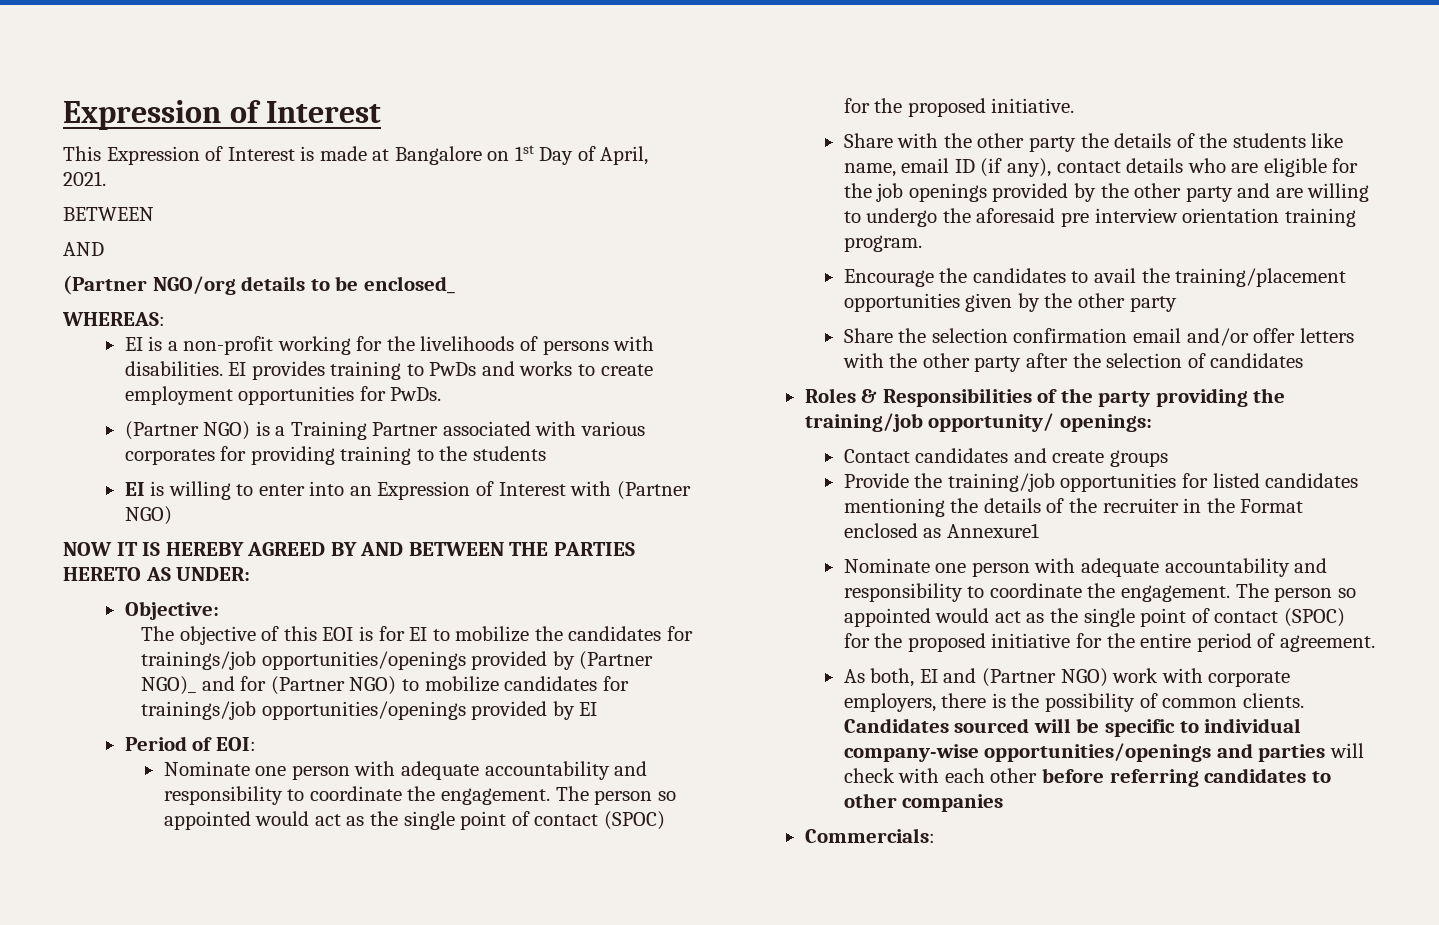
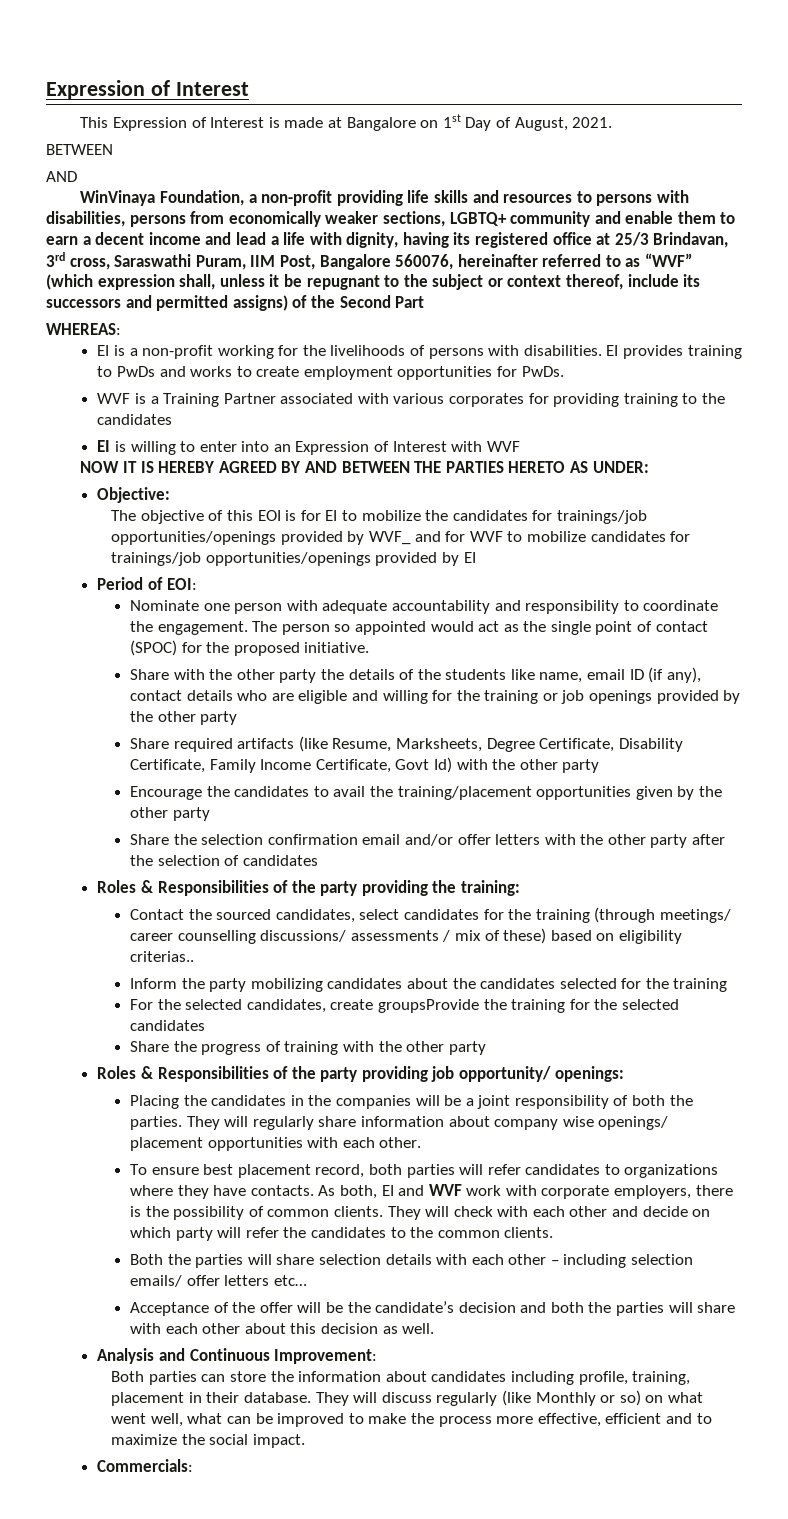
- This Expression of Interest is made at Bangalore on 1st Day of April, 2021.
+ This Expression of Interest is made at Bangalore on 1st Day of August, 2021.
- (Partner NGO/org details to be enclosed_
+ WinVinaya Foundation, a non-profit providing life skills and resources to persons with disabilities, persons from economically weaker sections, LGBTQ+ community and enable them to earn a decent income and lead a life with dignity, having its registered office at 25/3 Brindavan, 3rd cross, Saraswathi Puram, IIM Post, Bangalore 560076, hereinafter referred to as “WVF” (which expression shall, unless it be repugnant to the subject or context thereof, include its successors and permitted assigns) of the Second Part
- (Partner NGO) is a Training Partner associated with various corporates for providing training to the students
+ WVF is a Training Partner associated with various corporates for providing training to the candidates
- EI is willing to enter into an Expression of Interest with (Partner NGO)
+ EI is willing to enter into an Expression of Interest with WVF
- The objective of this EOI is for EI to mobilize the candidates for trainings/job opportunities/openings provided by (Partner NGO)_ and for (Partner NGO) to mobilize candidates for trainings/job opportunities/openings provided by EI
+ The objective of this EOI is for EI to mobilize the candidates for trainings/job opportunities/openings provided by WVF_ and for WVF to mobilize candidates for trainings/job opportunities/openings provided by EI
- Share with the other party the details of the students like name, email ID (if any), contact details who are eligible for the job openings provided by the other party and are willing to undergo the aforesaid pre interview orientation training program.
+ Share with the other party the details of the students like name, email ID (if any), contact details who are eligible and willing for the training or job openings provided by the other party
+ Share required artifacts (like Resume, Marksheets, Degree Certificate, Disability Certificate, Family Income Certificate, Govt Id) with the other party
- Roles & Responsibilities of the party providing the training/job opportunity/ openings:
- Contact candidates and create groups
- Provide the training/job opportunities for listed candidates mentioning the details of the recruiter in the Format enclosed as Annexure1
- Nominate one person with adequate accountability and responsibility to coordinate the engagement. The person so appointed would act as the single point of contact (SPOC) for the proposed initiative for the entire period of agreement.
- As both, EI and (Partner NGO) work with corporate employers, there is the possibility of common clients.
+ Roles & Responsibilities of the party providing the training:
+ Contact the sourced candidates, select candidates for the training (through meetings/ career counselling discussions/ assessments / mix of these) based on eligibility criterias..
+ Inform the party mobilizing candidates about the candidates selected for the training
+ For the selected candidates, create groupsProvide the training for the selected candidates
+ Share the progress of training with the other party
+ Roles & Responsibilities of the party providing job opportunity/ openings:
+ Placing the candidates in the companies will be a joint responsibility of both the parties. They will regularly share information about company wise openings/ placement opportunities with each other.
+ To ensure best placement record, both parties will refer candidates to organizations where they have contacts. As both, EI and WVF work with corporate employers, there is the possibility of common clients.
- Candidates sourced will be specific to individual company-wise opportunities/openings and parties will check with each other before referring candidates to other companies
+ They will check with each other and decide on which party will refer the candidates to the common clients.
+ Both the parties will share selection details with each other – including selection emails/ offer letters etc…
+ Acceptance of the offer will be the candidate’s decision and both the parties will share with each other about this decision as well.
+ Analysis and Continuous Improvement:
+ Both parties can store the information about candidates including profile, training, placement in their database. They will discuss regularly (like Monthly or so) on what went well, what can be improved to make the process more effective, efficient and to maximize the social impact.

